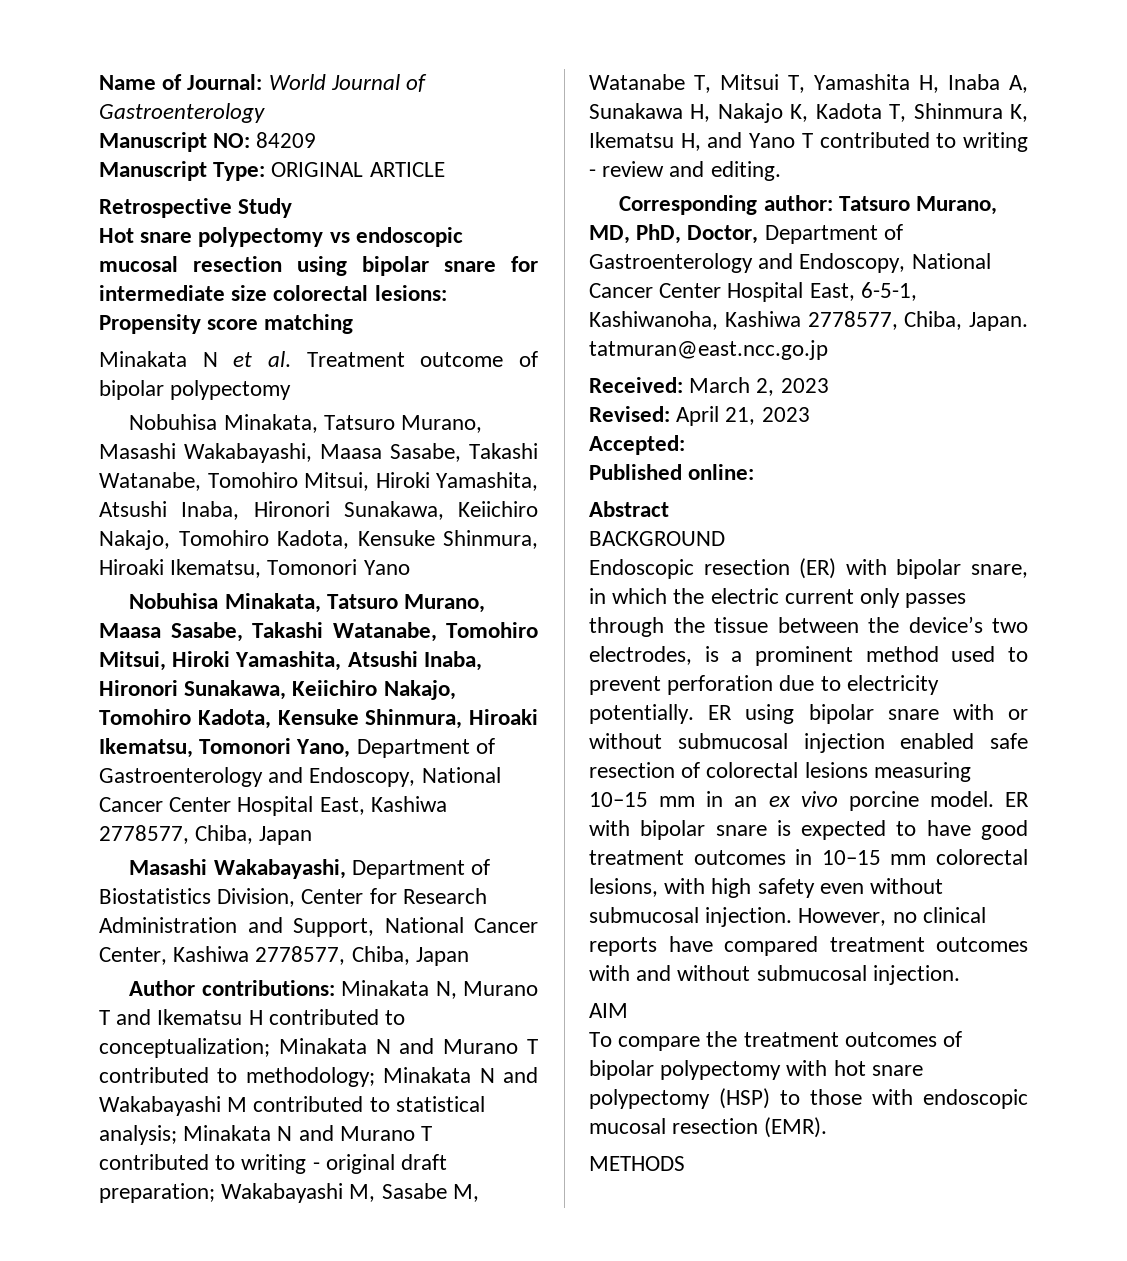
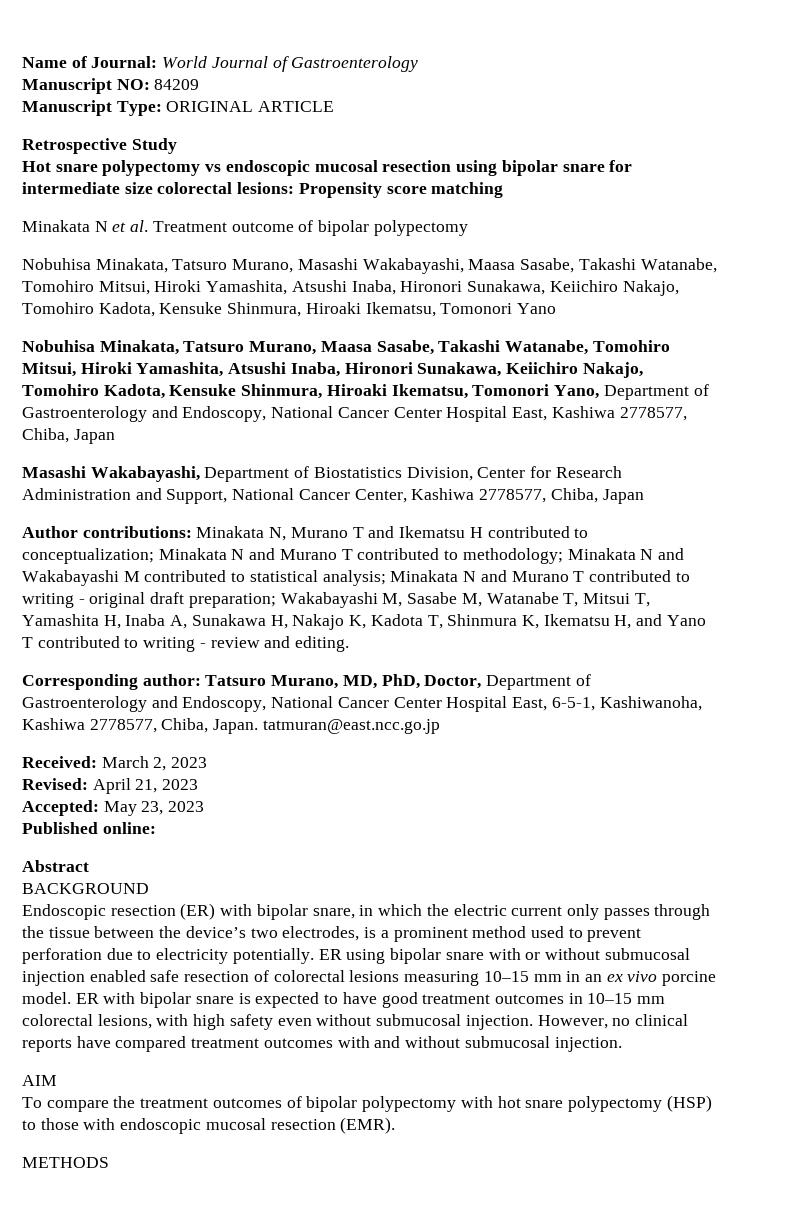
- Accepted:
+ Accepted: May 23, 2023

